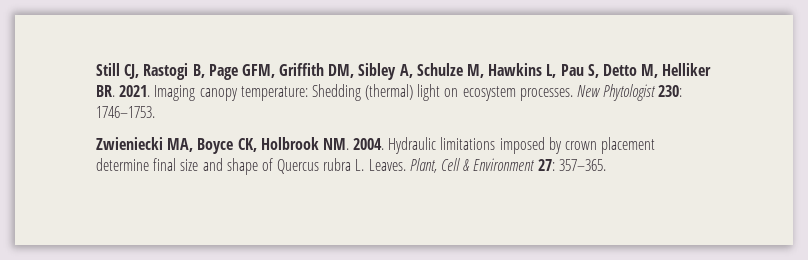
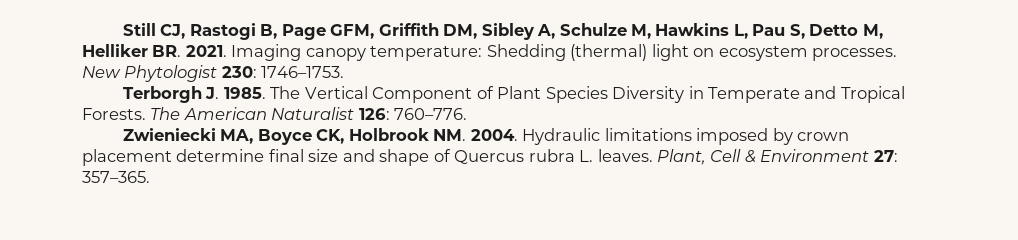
+ Terborgh J. 1985. The Vertical Component of Plant Species Diversity in Temperate and Tropical Forests. The American Naturalist 126: 760–776.
- Hydraulic limitations imposed by crown placement determine final size and shape of Quercus rubra L. Leaves.
+ Hydraulic limitations imposed by crown placement determine final size and shape of Quercus rubra L. leaves.

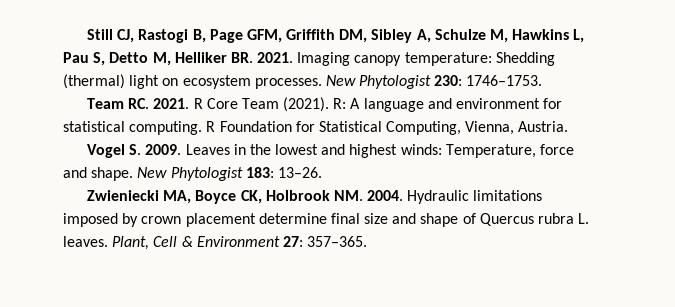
- Terborgh J. 1985. The Vertical Component of Plant Species Diversity in Temperate and Tropical Forests. The American Naturalist 126: 760–776.
+ Team RC. 2021. R Core Team (2021). R: A language and environment for statistical computing. R Foundation for Statistical Computing, Vienna, Austria.
+ Vogel S. 2009. Leaves in the lowest and highest winds: Temperature, force and shape. New Phytologist 183: 13–26.

